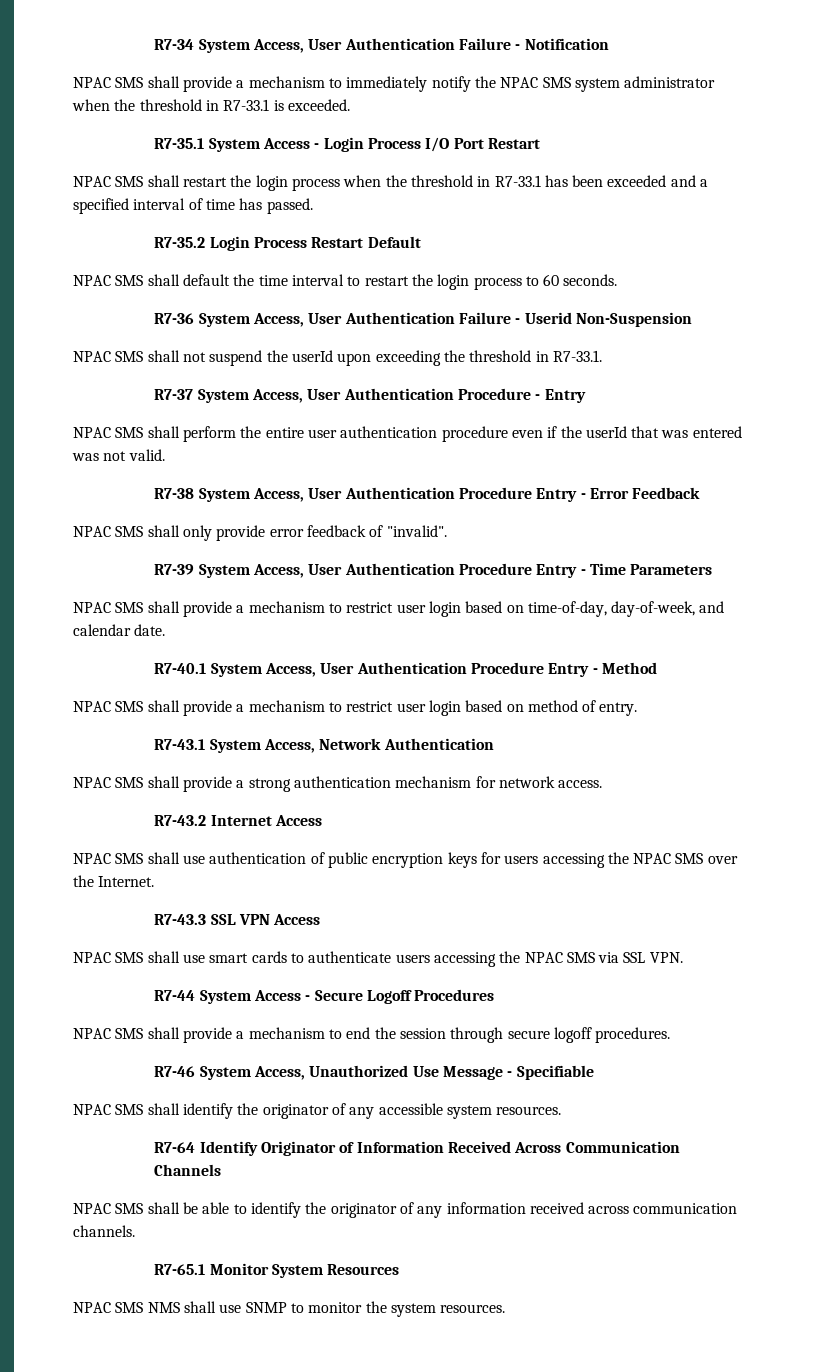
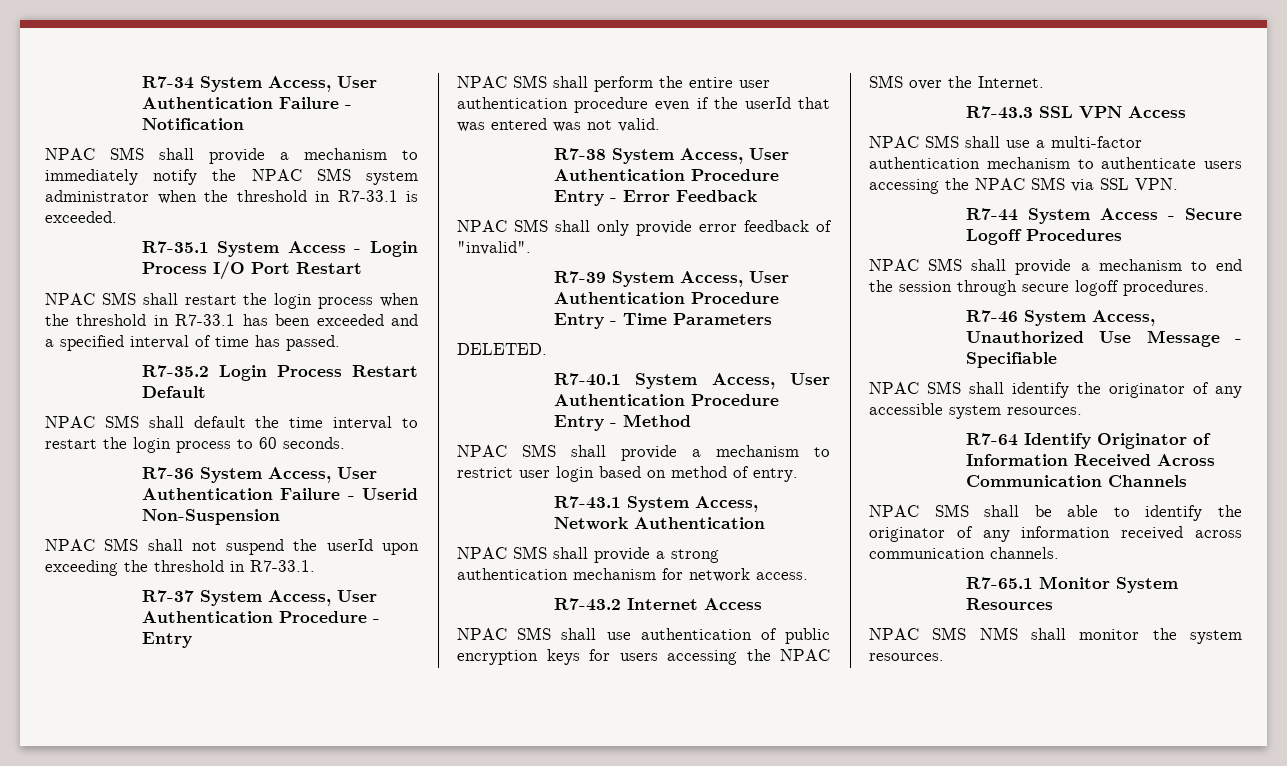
- NPAC SMS shall provide a mechanism to restrict user login based on time-of-day, day-of-week, and calendar date.
+ DELETED.
- NPAC SMS shall use smart cards to authenticate users accessing the NPAC SMS via SSL VPN.
+ NPAC SMS shall use a multi-factor authentication mechanism to authenticate users accessing the NPAC SMS via SSL VPN.
- NPAC SMS NMS shall use SNMP to monitor the system resources.
+ NPAC SMS NMS shall monitor the system resources.

